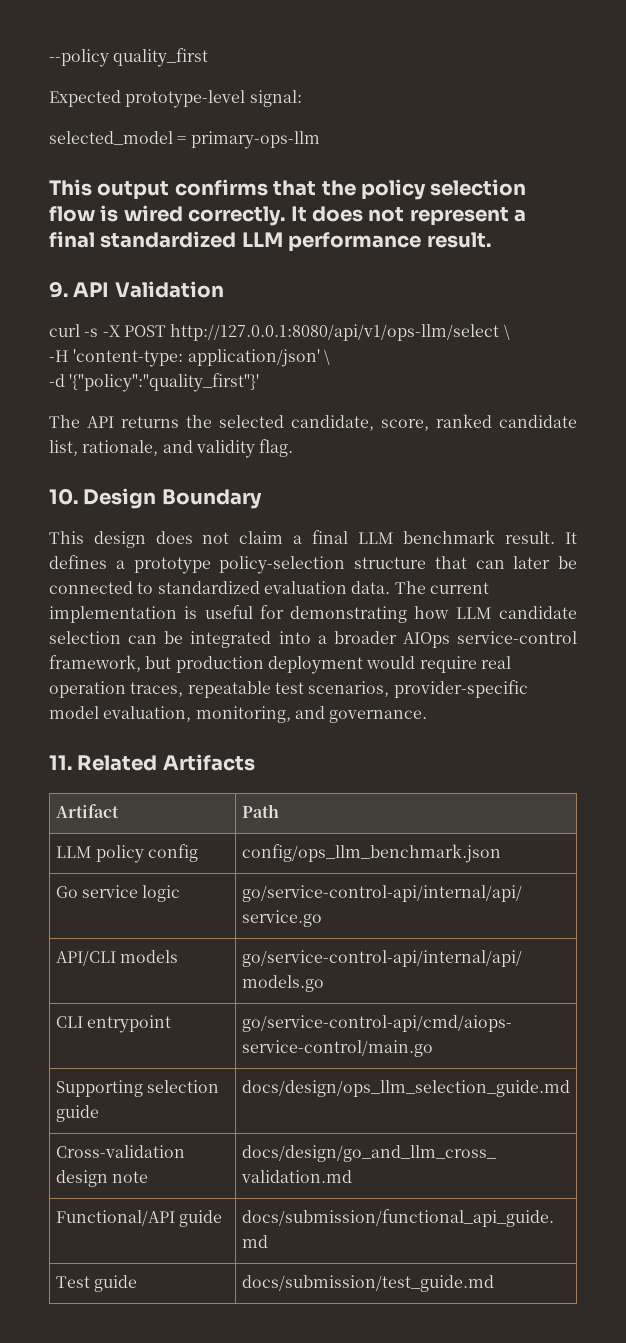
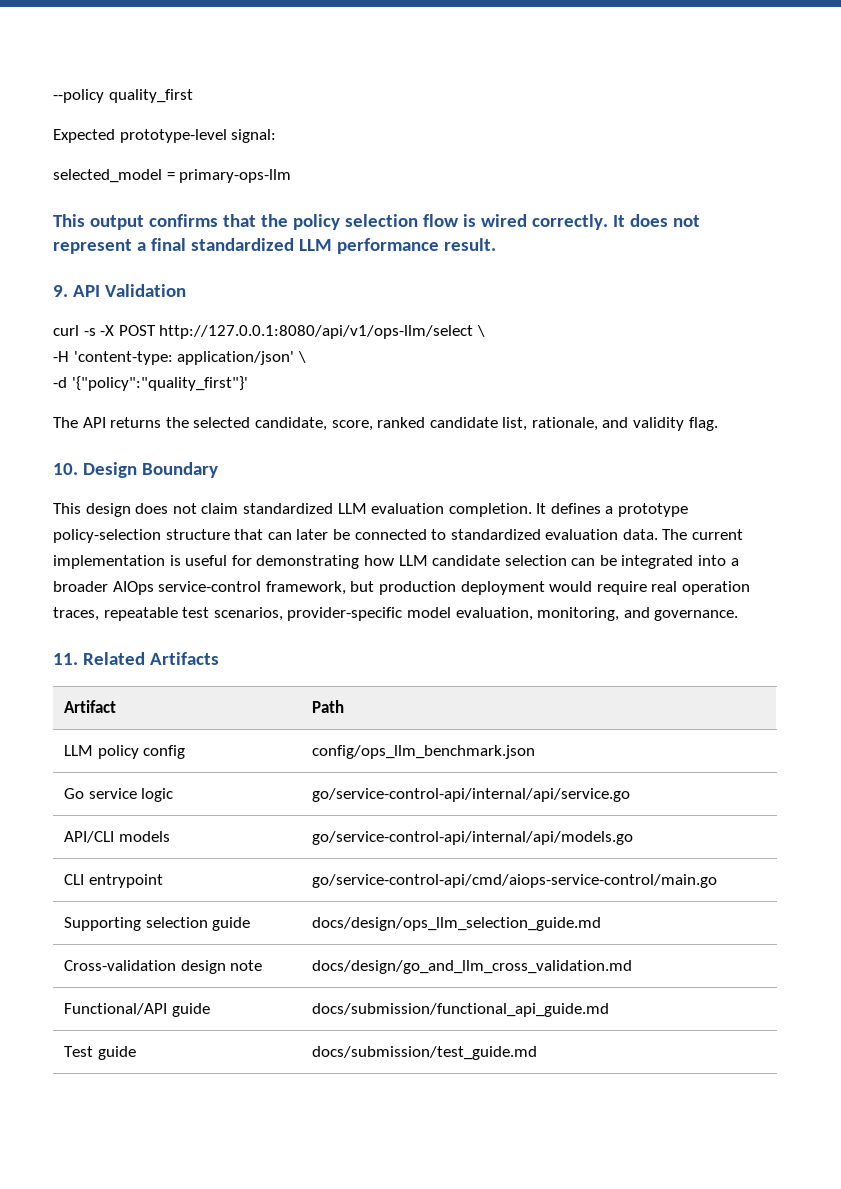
- This design does not claim a final LLM benchmark result.
+ This design does not claim standardized LLM evaluation completion.

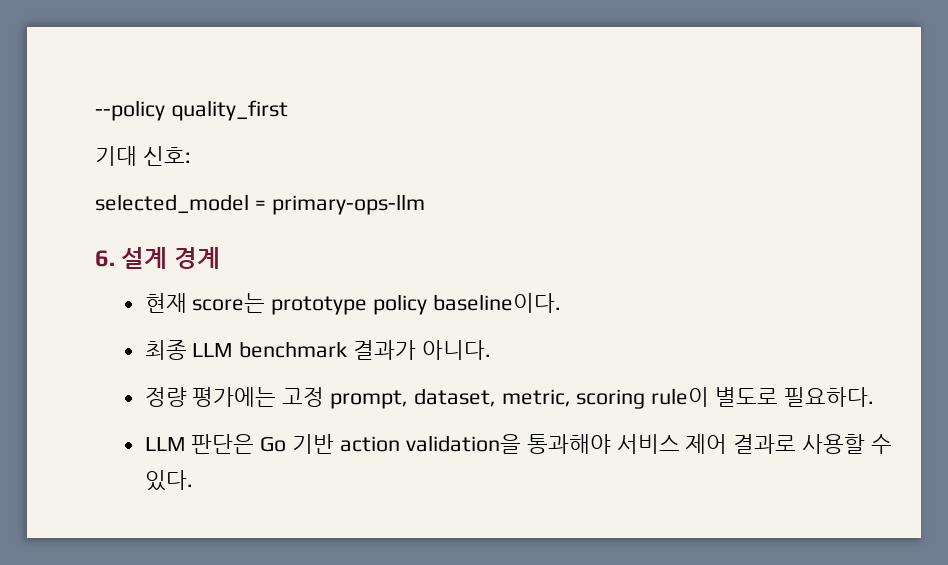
- Expected prototype-level signal:
+ 기대 신호:
- This output confirms that the policy selection flow is wired correctly. It does not represent a final standardized LLM performance result.
- 9. API Validation
- curl -s -X POST http://127.0.0.1:8080/api/v1/ops-llm/select \
- -H 'content-type: application/json' \
- -d '{"policy":"quality_first"}'
- The API returns the selected candidate, score, ranked candidate list, rationale, and validity flag.
- 10. Design Boundary
- This design does not claim standardized LLM evaluation completion. It defines a prototype policy-selection structure that can later be connected to standardized evaluation data. The current implementation is useful for demonstrating how LLM candidate selection can be integrated into a broader AIOps service-control framework, but production deployment would require real operation traces, repeatable test scenarios, provider-specific model evaluation, monitoring, and governance.
- 11. Related Artifacts
- Artifact | Path
- LLM policy config | config/ops_llm_benchmark.json
- Go service logic | go/service-control-api/internal/api/service.go
- API/CLI models | go/service-control-api/internal/api/models.go
- CLI entrypoint | go/service-control-api/cmd/aiops-service-control/main.go
- Supporting selection guide | docs/design/ops_llm_selection_guide.md
- Cross-validation design note | docs/design/go_and_llm_cross_validation.md
- Functional/API guide | docs/submission/functional_api_guide.md
- Test guide | docs/submission/test_guide.md
+ 6. 설계 경계
+ 현재 score는 prototype policy baseline이다.
+ 최종 LLM benchmark 결과가 아니다.
+ 정량 평가에는 고정 prompt, dataset, metric, scoring rule이 별도로 필요하다.
+ LLM 판단은 Go 기반 action validation을 통과해야 서비스 제어 결과로 사용할 수 있다.

